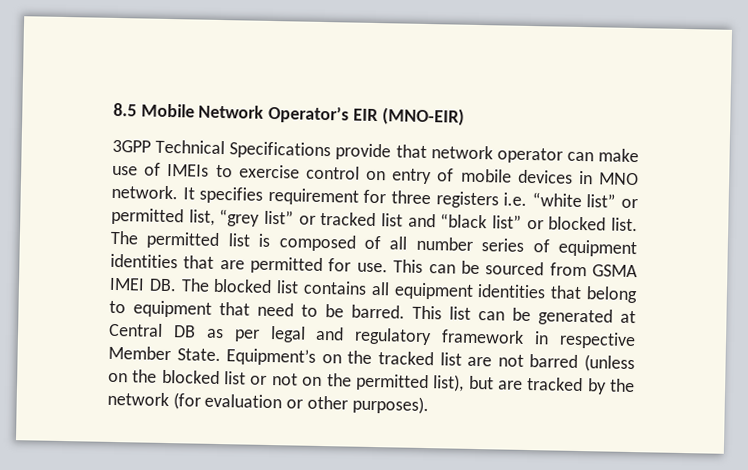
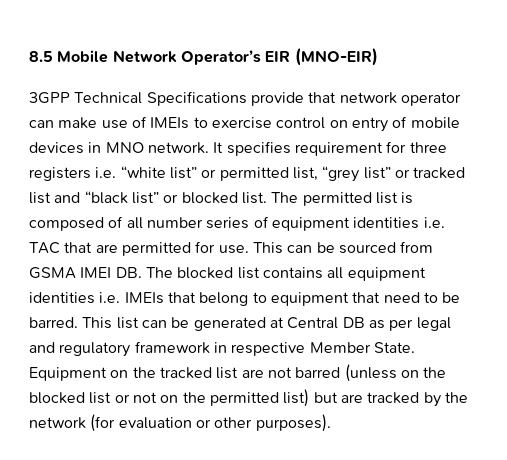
- The permitted list is composed of all number series of equipment identities that are permitted for use.
+ The permitted list is composed of all number series of equipment identities i.e. TAC that are permitted for use.
- This can be sourced from GSMA IMEI DB. The blocked list contains all equipment identities that belong to equipment that need to be barred.
+ This can be sourced from GSMA IMEI DB. The blocked list contains all equipment identities i.e. IMEIs that belong to equipment that need to be barred.
- Equipment’s on the tracked list are not barred (unless on the blocked list or not on the permitted list), but are tracked by the network (for evaluation or other purposes).
+ Equipment on the tracked list are not barred (unless on the blocked list or not on the permitted list) but are tracked by the network (for evaluation or other purposes).

